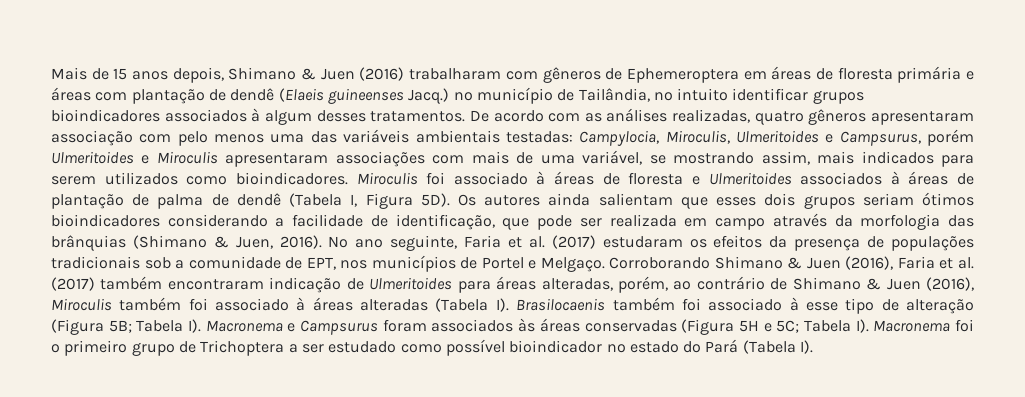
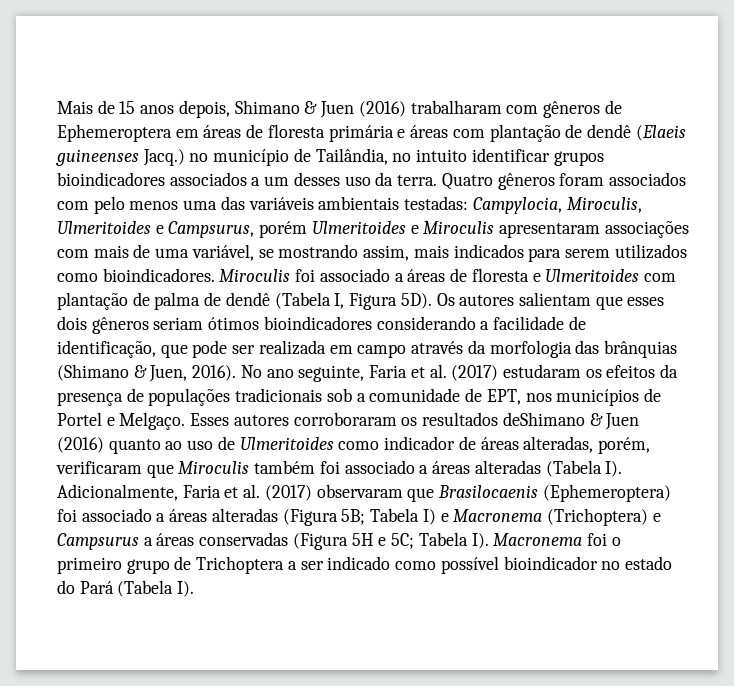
- Mais de 15 anos depois, Shimano & Juen (2016) trabalharam com gêneros de Ephemeroptera em áreas de floresta primária e áreas com plantação de dendê (Elaeis guineenses Jacq.) no município de Tailândia, no intuito identificar grupos bioindicadores associados à algum desses tratamentos. De acordo com as análises realizadas, quatro gêneros apresentaram associação com pelo menos uma das variáveis ambientais testadas:
+ Mais de 15 anos depois, Shimano & Juen (2016) trabalharam com gêneros de Ephemeroptera em áreas de floresta primária e áreas com plantação de dendê (Elaeis guineenses Jacq.) no município de Tailândia, no intuito identificar grupos bioindicadores associados a um desses uso da terra. Quatro gêneros foram associados com pelo menos uma das variáveis ambientais testadas:
- Miroculis foi associado à áreas de floresta e Ulmeritoides associados à áreas de plantação de palma de dendê (Tabela I, Figura 5D).
+ Miroculis foi associado a áreas de floresta e Ulmeritoides com plantação de palma de dendê (Tabela I, Figura 5D).
- Os autores ainda salientam que esses dois grupos seriam ótimos bioindicadores considerando a facilidade de identificação, que pode ser realizada em campo através da morfologia das brânquias (Shimano & Juen, 2016).
+ Os autores salientam que esses dois gêneros seriam ótimos bioindicadores considerando a facilidade de identificação, que pode ser realizada em campo através da morfologia das brânquias (Shimano & Juen, 2016).
- Corroborando Shimano & Juen (2016), Faria et al. (2017) também encontraram indicação de Ulmeritoides para áreas alteradas, porém, ao contrário de Shimano & Juen (2016), Miroculis também foi associado à áreas alteradas (Tabela I). Brasilocaenis também foi associado à esse tipo de alteração (Figura 5B; Tabela I). Macronema e Campsurus foram associados às áreas conservadas (Figura 5H e 5C; Tabela I). Macronema foi o primeiro grupo de Trichoptera a ser estudado como possível bioindicador no estado do Pará (Tabela I).
+ Esses autores corroboraram os resultados deShimano & Juen (2016) quanto ao uso de Ulmeritoides como indicador de áreas alteradas, porém, verificaram que Miroculis também foi associado a áreas alteradas (Tabela I). Adicionalmente, Faria et al. (2017) observaram que Brasilocaenis (Ephemeroptera) foi associado a áreas alteradas (Figura 5B; Tabela I) e Macronema (Trichoptera) e Campsurus a áreas conservadas (Figura 5H e 5C; Tabela I). Macronema foi o primeiro grupo de Trichoptera a ser indicado como possível bioindicador no estado do Pará (Tabela I).

